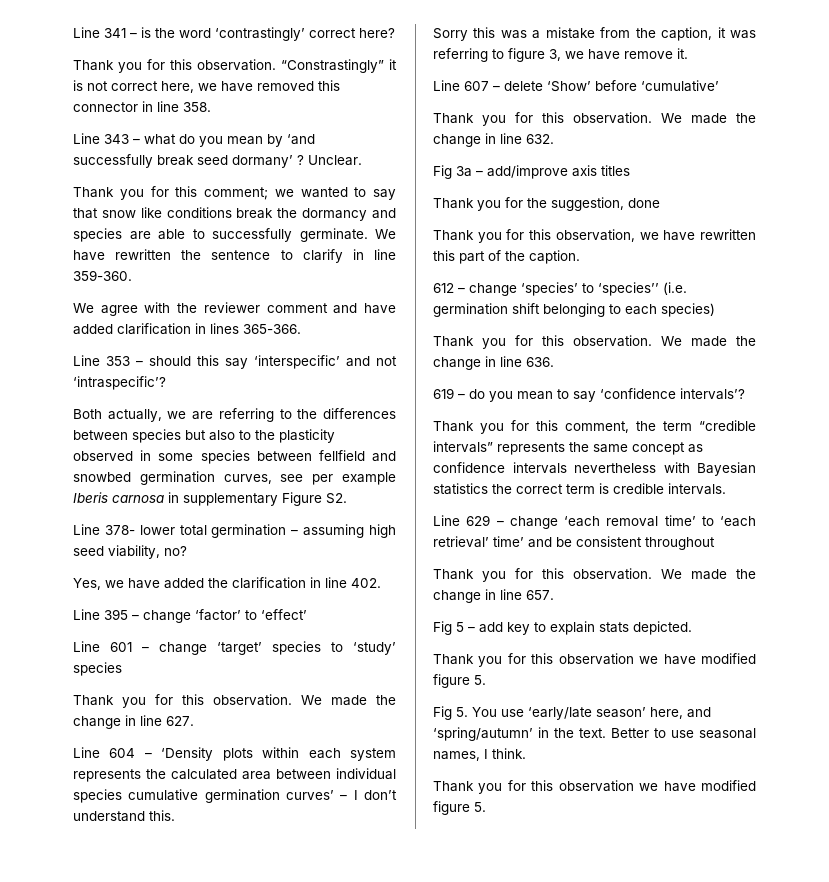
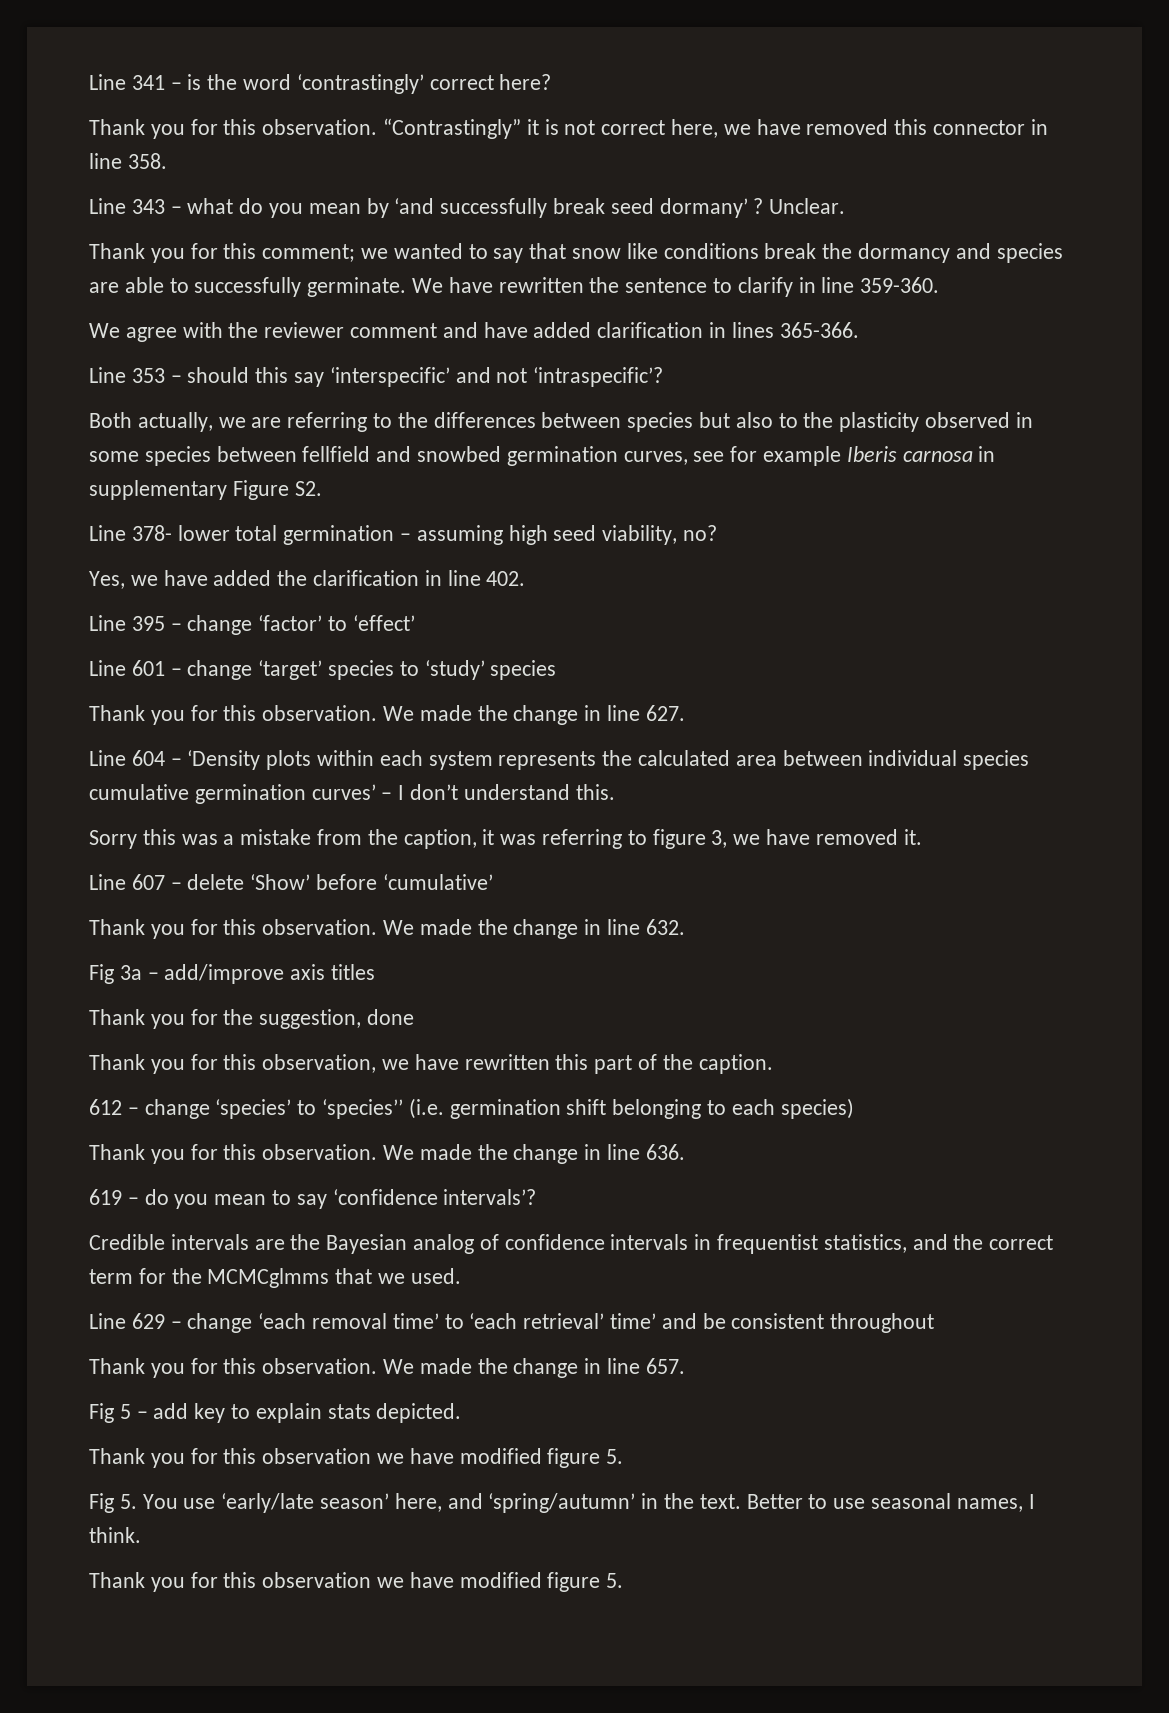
- “Constrastingly” it is not correct here, we have removed this connector in line 358.
+ “Contrastingly” it is not correct here, we have removed this connector in line 358.
- Both actually, we are referring to the differences between species but also to the plasticity observed in some species between fellfield and snowbed germination curves, see per example Iberis carnosa in supplementary Figure S2.
+ Both actually, we are referring to the differences between species but also to the plasticity observed in some species between fellfield and snowbed germination curves, see for example Iberis carnosa in supplementary Figure S2.
- Sorry this was a mistake from the caption, it was referring to figure 3, we have remove it.
+ Sorry this was a mistake from the caption, it was referring to figure 3, we have removed it.
- Thank you for this comment, the term “credible intervals” represents the same concept as confidence intervals nevertheless with Bayesian statistics the correct term is credible intervals.
+ Credible intervals are the Bayesian analog of confidence intervals in frequentist statistics, and the correct term for the MCMCglmms that we used.

